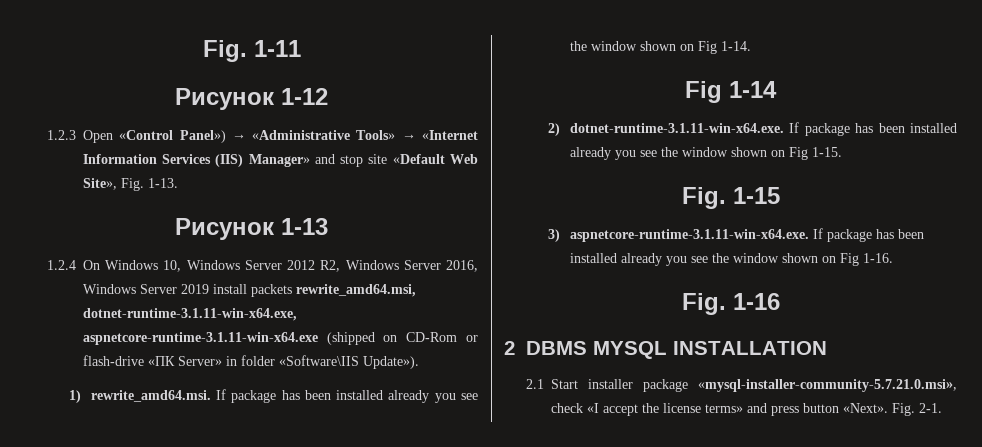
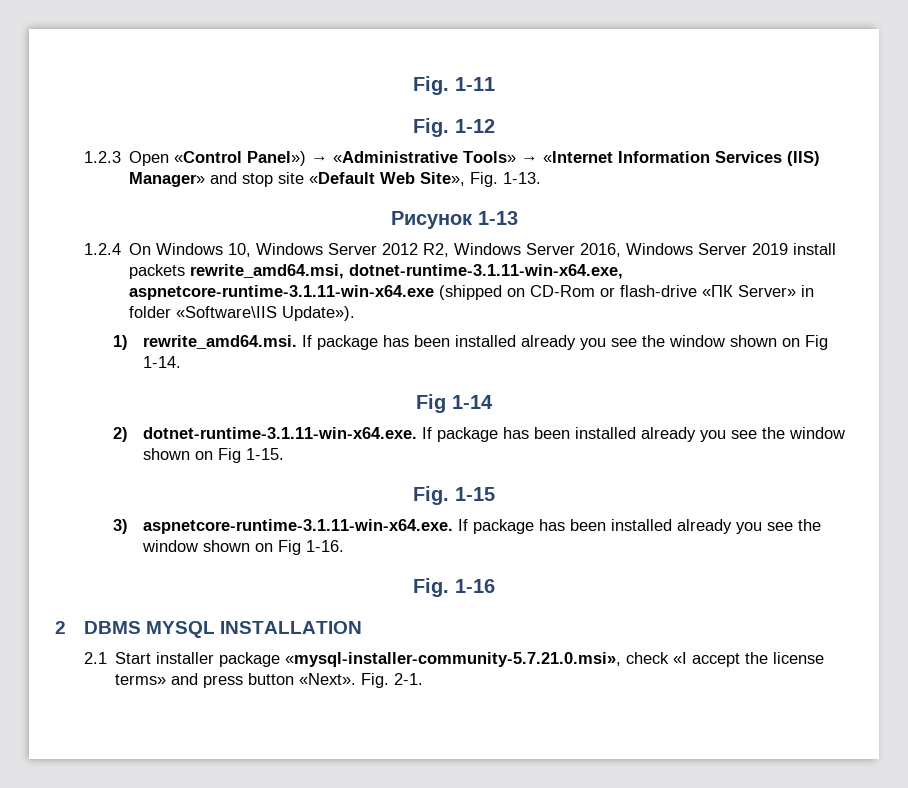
- Рисунок 1-12
+ Fig. 1-12

